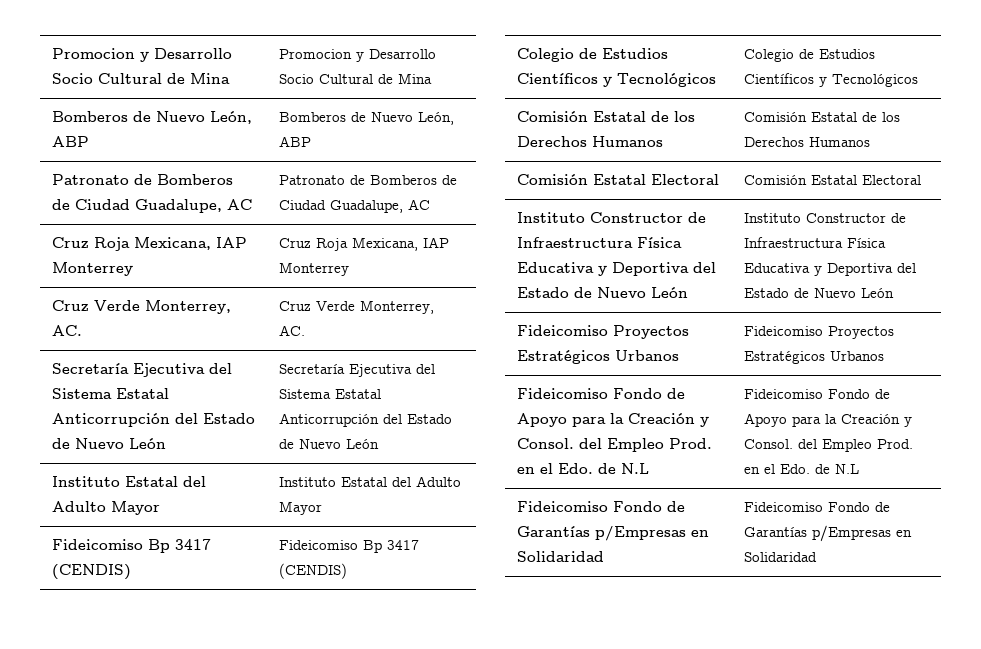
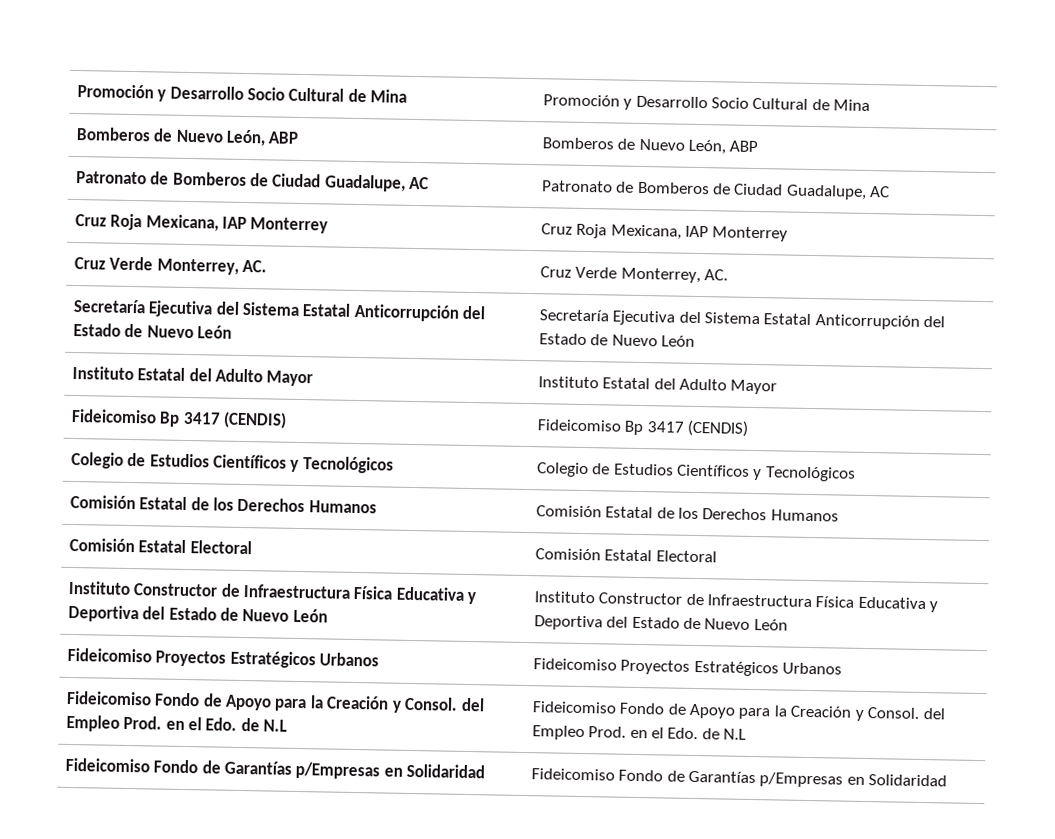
- Promocion y Desarrollo Socio Cultural de Mina | Promocion y Desarrollo Socio Cultural de Mina
+ Promoción y Desarrollo Socio Cultural de Mina | Promoción y Desarrollo Socio Cultural de Mina

